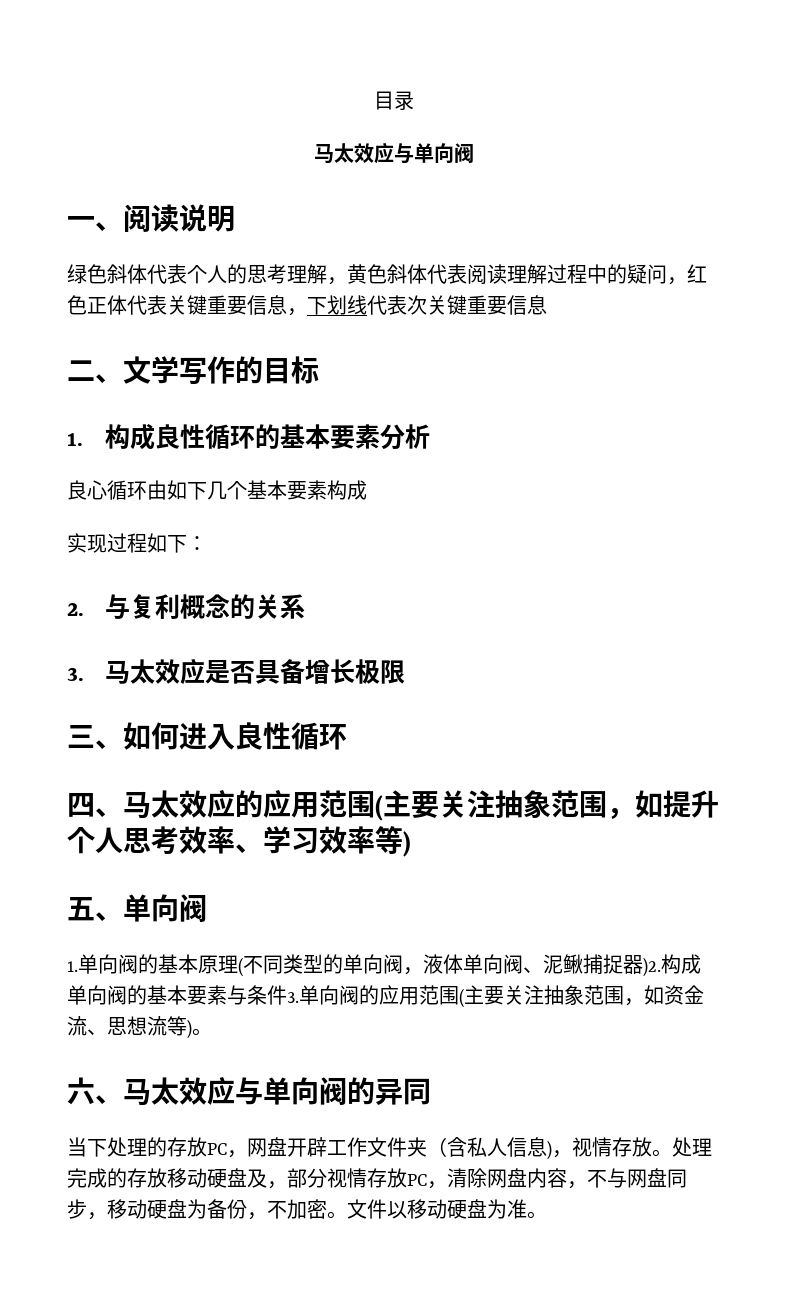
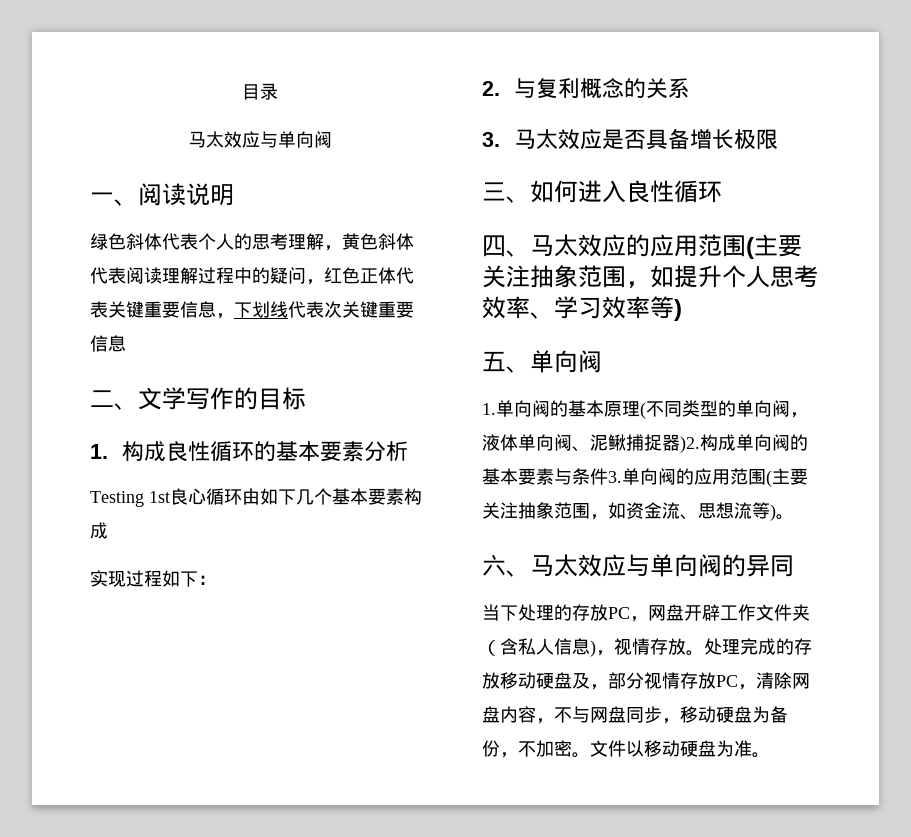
- 良心循环由如下几个基本要素构成
+ Testing 1st良心循环由如下几个基本要素构成

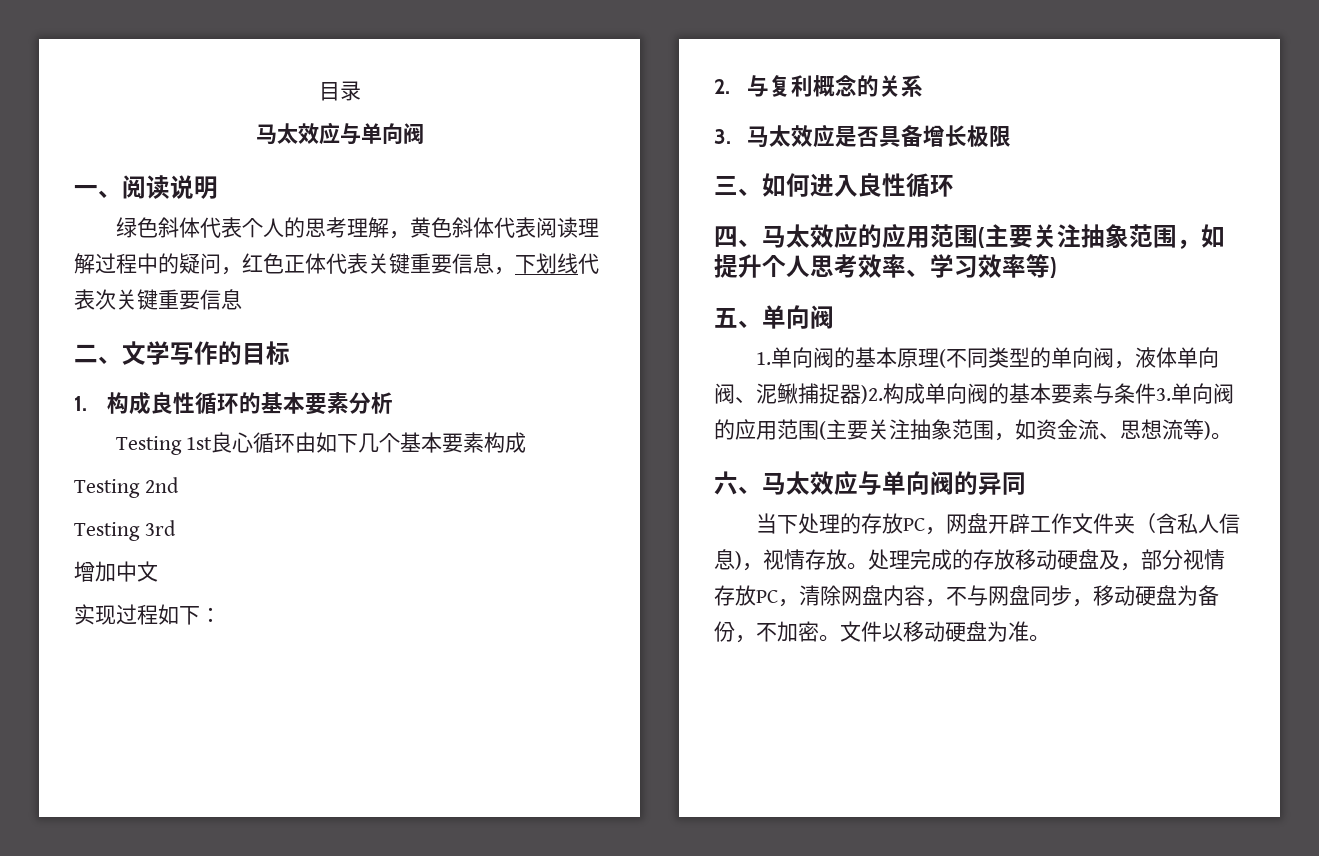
+ Testing 2nd
+ Testing 3rd
+ 增加中文

